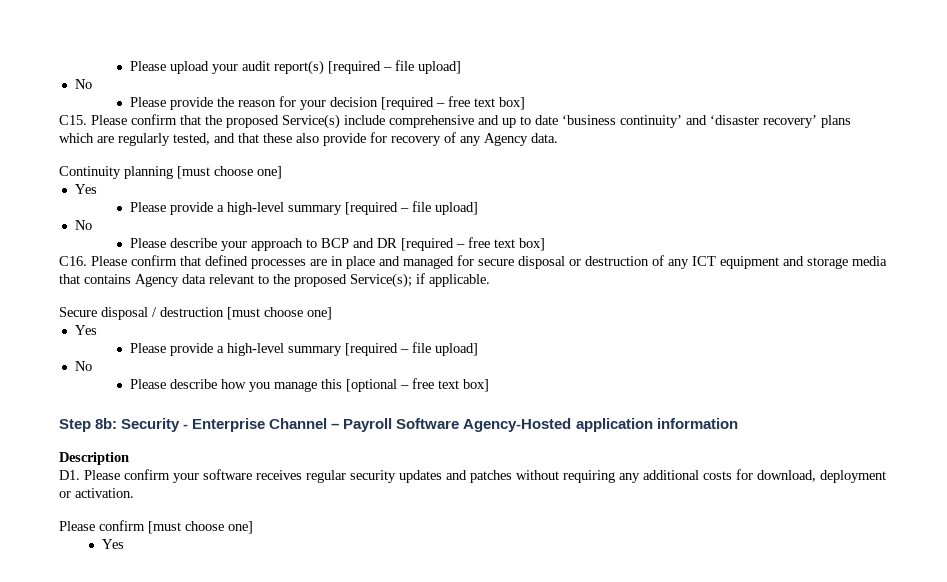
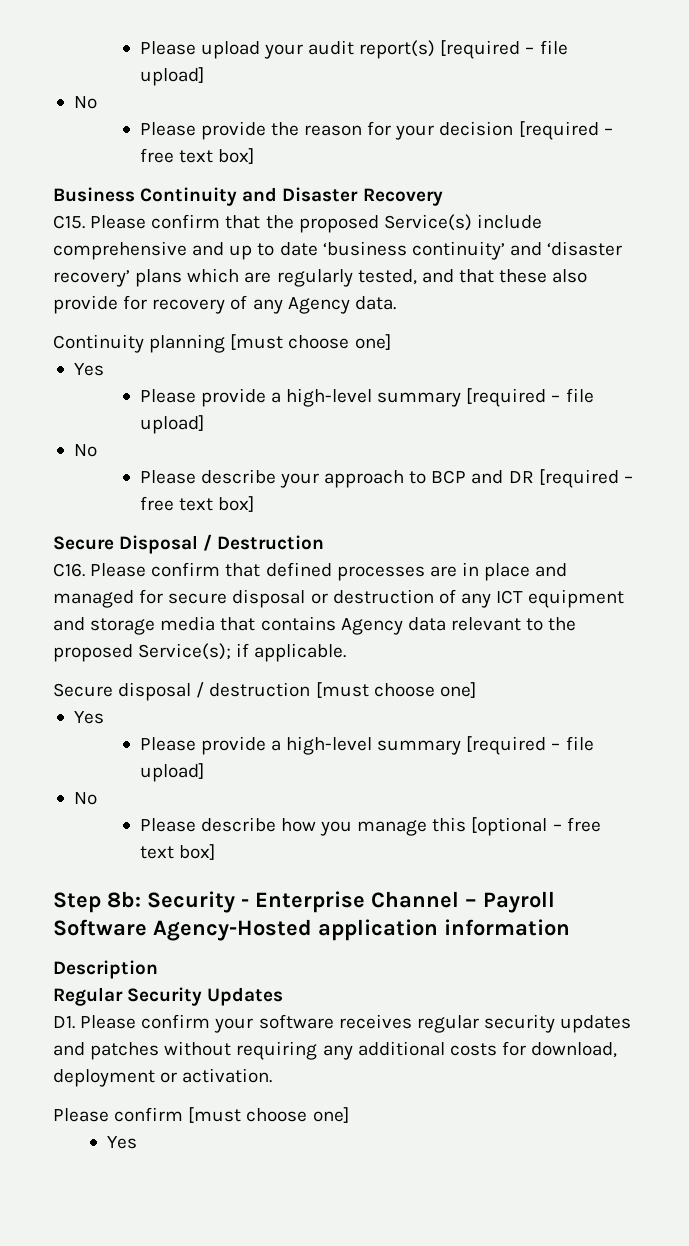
+ Business Continuity and Disaster Recovery
+ Secure Disposal / Destruction
+ Regular Security Updates

